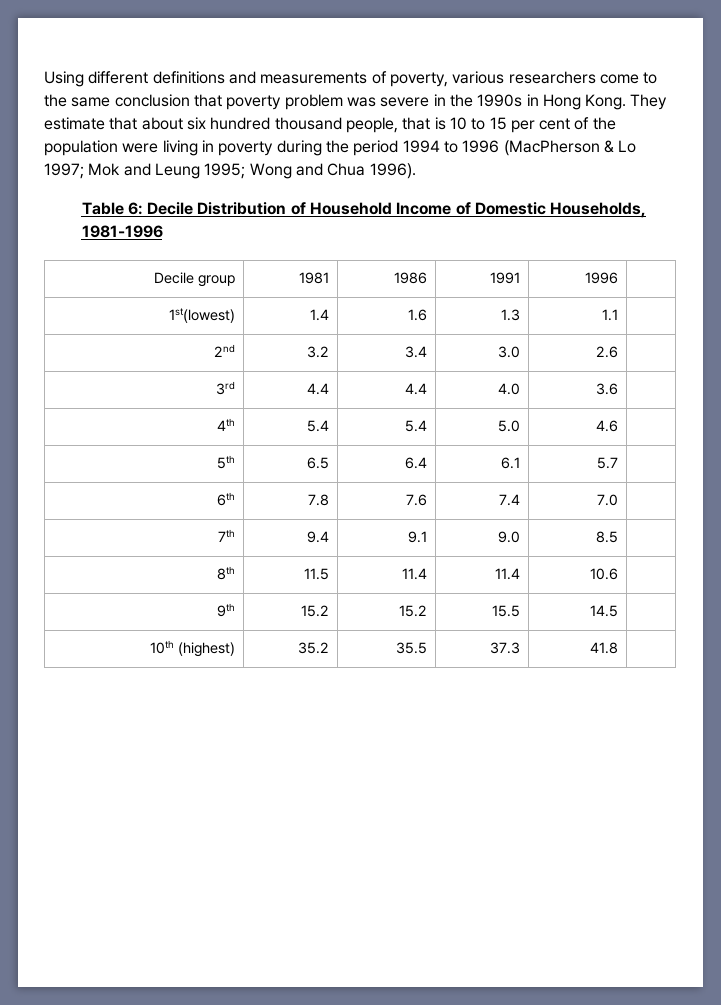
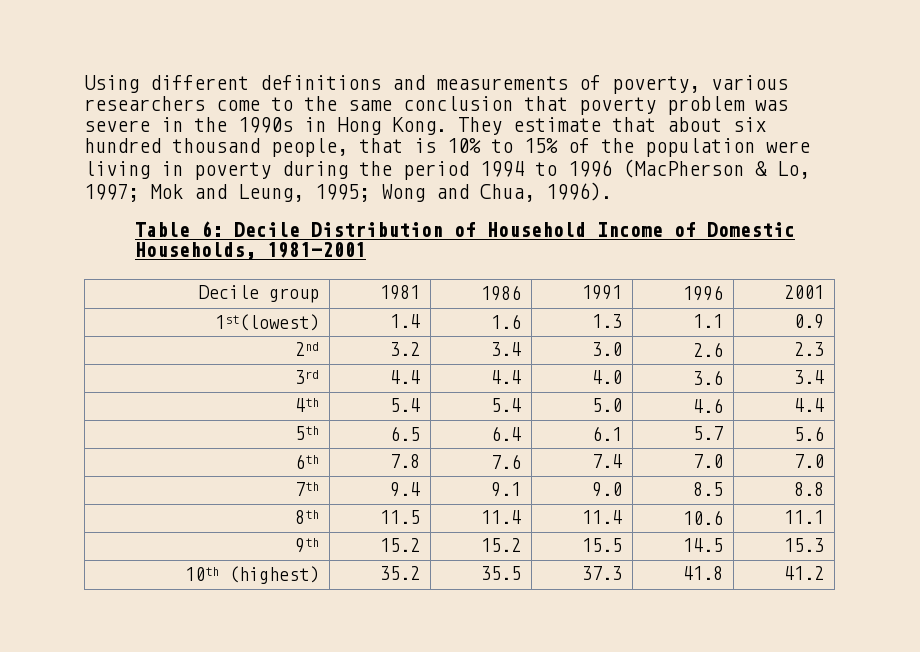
- They estimate that about six hundred thousand people, that is 10 to 15 per cent of the population were living in poverty during the period 1994 to 1996 (MacPherson & Lo 1997; Mok and Leung 1995; Wong and Chua 1996).
+ They estimate that about six hundred thousand people, that is 10% to 15% of the population were living in poverty during the period 1994 to 1996 (MacPherson & Lo, 1997; Mok and Leung, 1995; Wong and Chua, 1996).
- Table 6: Decile Distribution of Household Income of Domestic Households, 1981-1996
+ Table 6: Decile Distribution of Household Income of Domestic Households, 1981-2001
- Decile group | 1981 | 1986 | 1991 | 1996 |
+ Decile group | 1981 | 1986 | 1991 | 1996 | 2001
- 1st(lowest) | 1.4 | 1.6 | 1.3 | 1.1 |
+ 1st(lowest) | 1.4 | 1.6 | 1.3 | 1.1 | 0.9
- 2nd | 3.2 | 3.4 | 3.0 | 2.6 |
+ 2nd | 3.2 | 3.4 | 3.0 | 2.6 | 2.3
- 3rd | 4.4 | 4.4 | 4.0 | 3.6 |
+ 3rd | 4.4 | 4.4 | 4.0 | 3.6 | 3.4
- 4th | 5.4 | 5.4 | 5.0 | 4.6 |
+ 4th | 5.4 | 5.4 | 5.0 | 4.6 | 4.4
- 5th | 6.5 | 6.4 | 6.1 | 5.7 |
+ 5th | 6.5 | 6.4 | 6.1 | 5.7 | 5.6
- 6th | 7.8 | 7.6 | 7.4 | 7.0 |
+ 6th | 7.8 | 7.6 | 7.4 | 7.0 | 7.0
- 7th | 9.4 | 9.1 | 9.0 | 8.5 |
+ 7th | 9.4 | 9.1 | 9.0 | 8.5 | 8.8
- 8th | 11.5 | 11.4 | 11.4 | 10.6 |
+ 8th | 11.5 | 11.4 | 11.4 | 10.6 | 11.1
- 9th | 15.2 | 15.2 | 15.5 | 14.5 |
+ 9th | 15.2 | 15.2 | 15.5 | 14.5 | 15.3
- 10th (highest) | 35.2 | 35.5 | 37.3 | 41.8 |
+ 10th (highest) | 35.2 | 35.5 | 37.3 | 41.8 | 41.2

